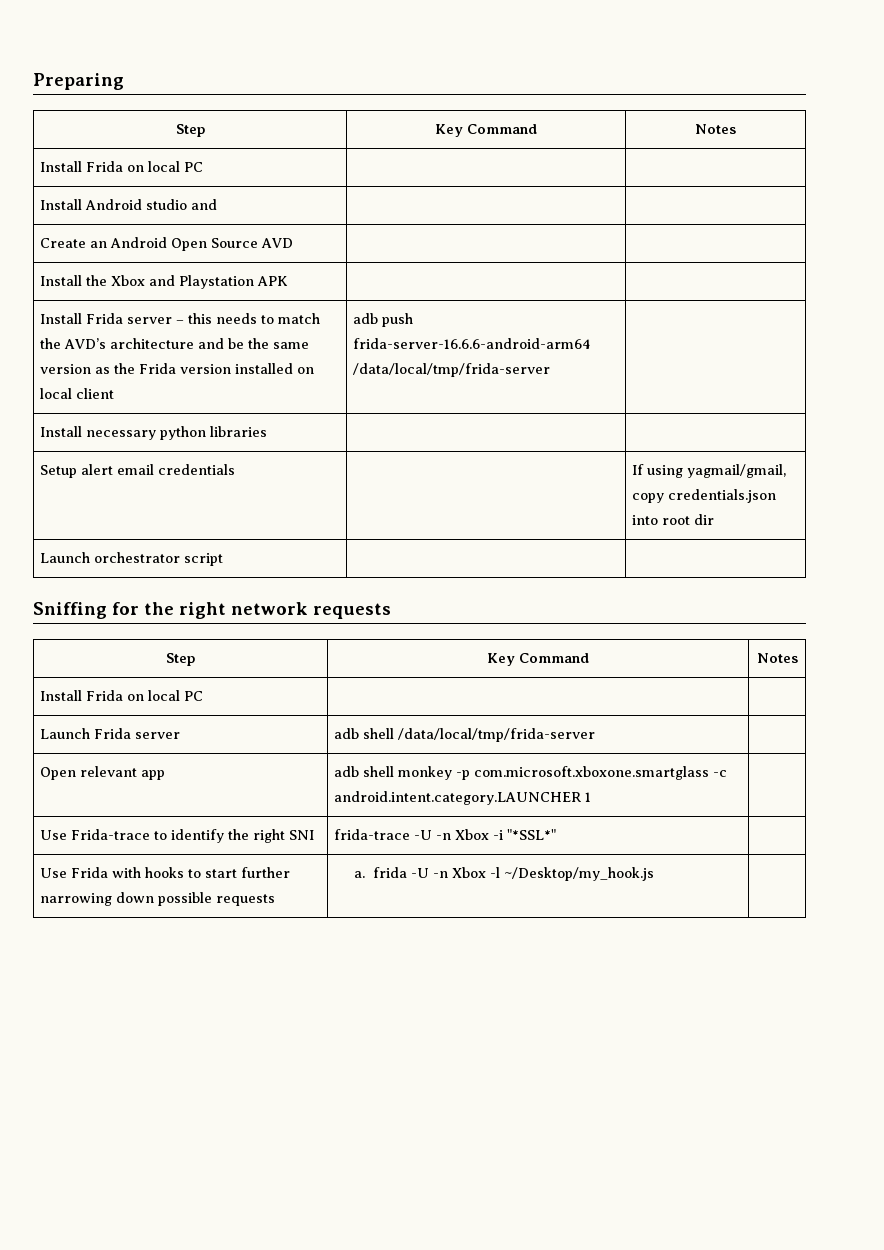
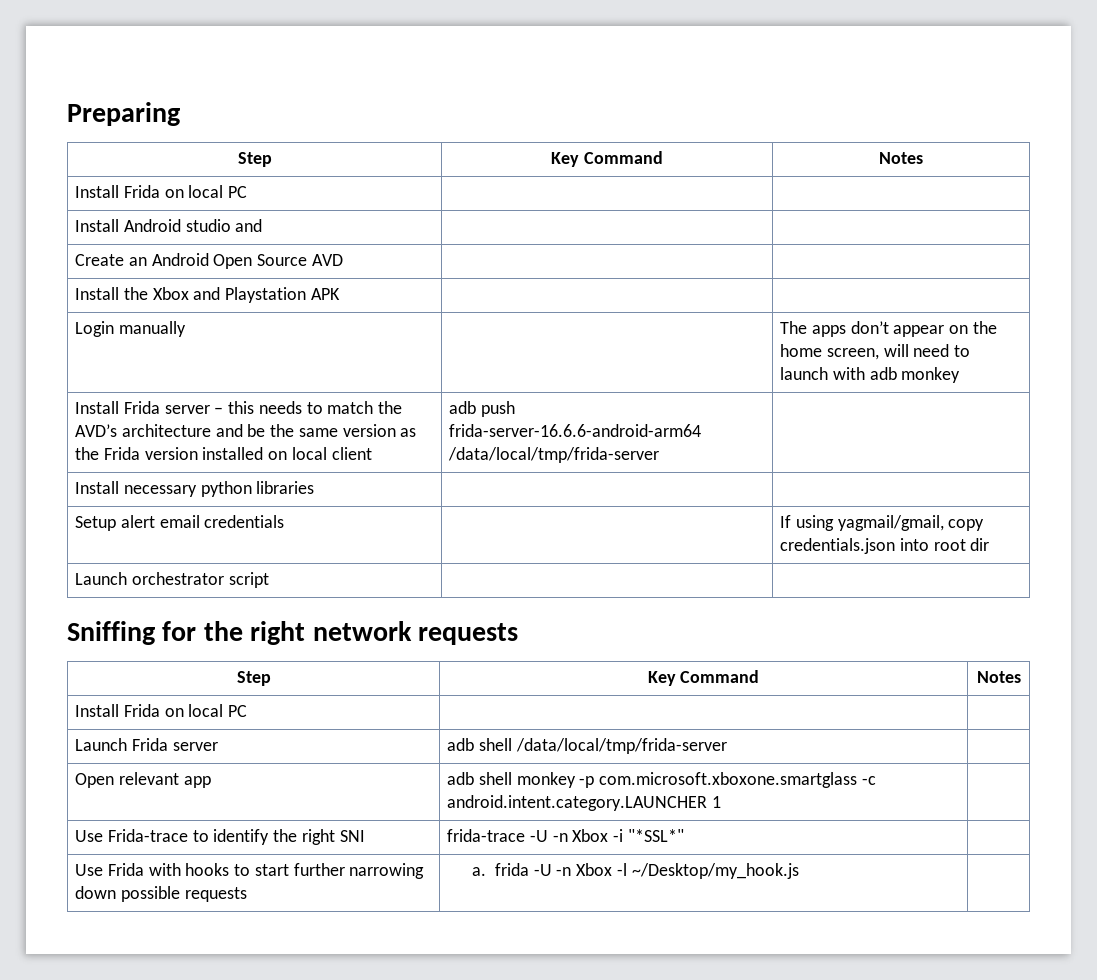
+ Login manually | | The apps don’t appear on the home screen, will need to launch with adb monkey

